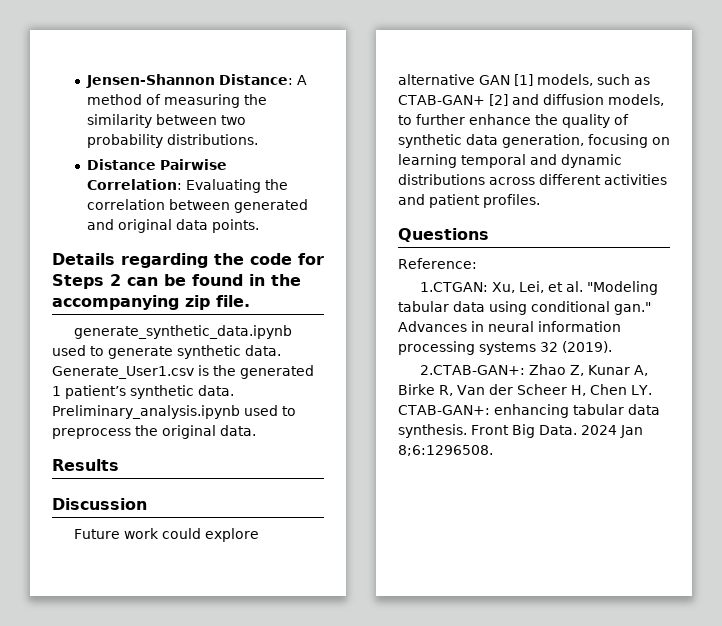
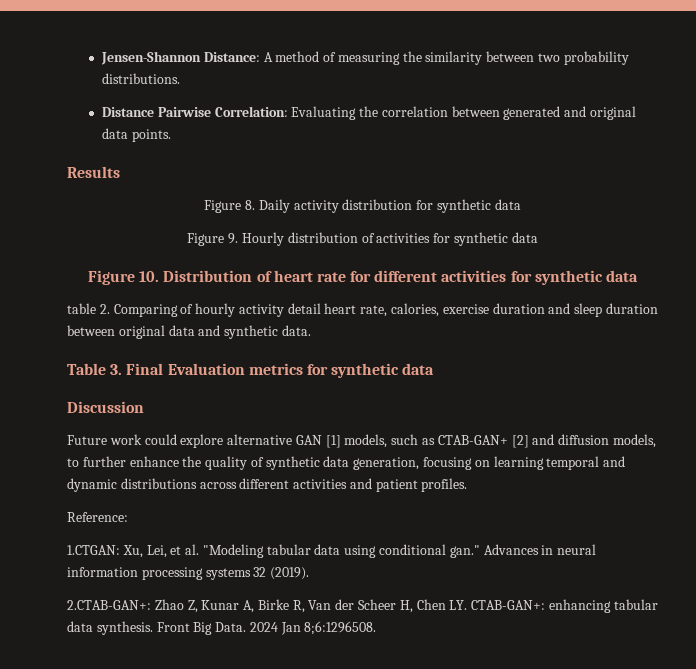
- Details regarding the code for Steps 2 can be found in the accompanying zip file.
- generate_synthetic_data.ipynb used to generate synthetic data. Generate_User1.csv is the generated 1 patient’s synthetic data. Preliminary_analysis.ipynb used to preprocess the original data.
  Results
+ Figure 8. Daily activity distribution for synthetic data
+ Figure 9. Hourly distribution of activities for synthetic data
+ Figure 10. Distribution of heart rate for different activities for synthetic data
+ table 2. Comparing of hourly activity detail heart rate, calories, exercise duration and sleep duration between original data and synthetic data.
+ Table 3. Final Evaluation metrics for synthetic data
- Questions

